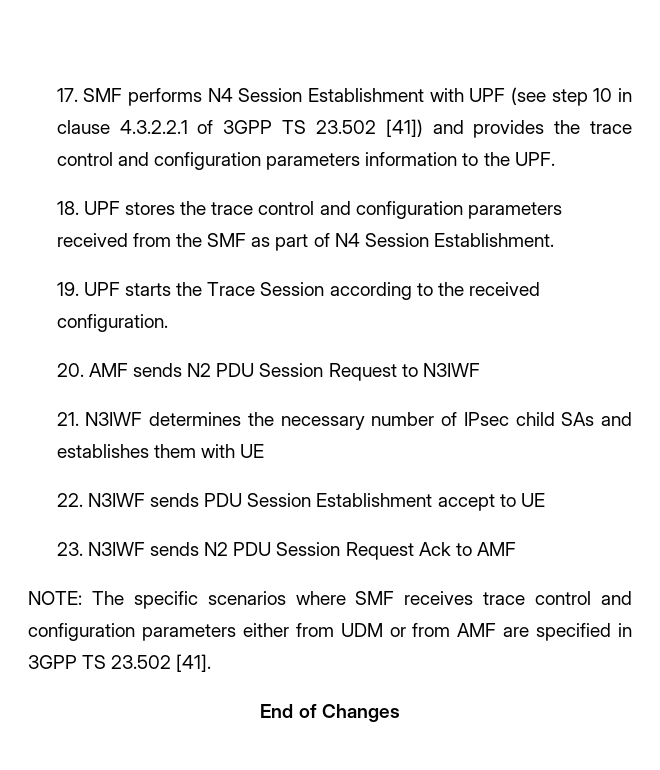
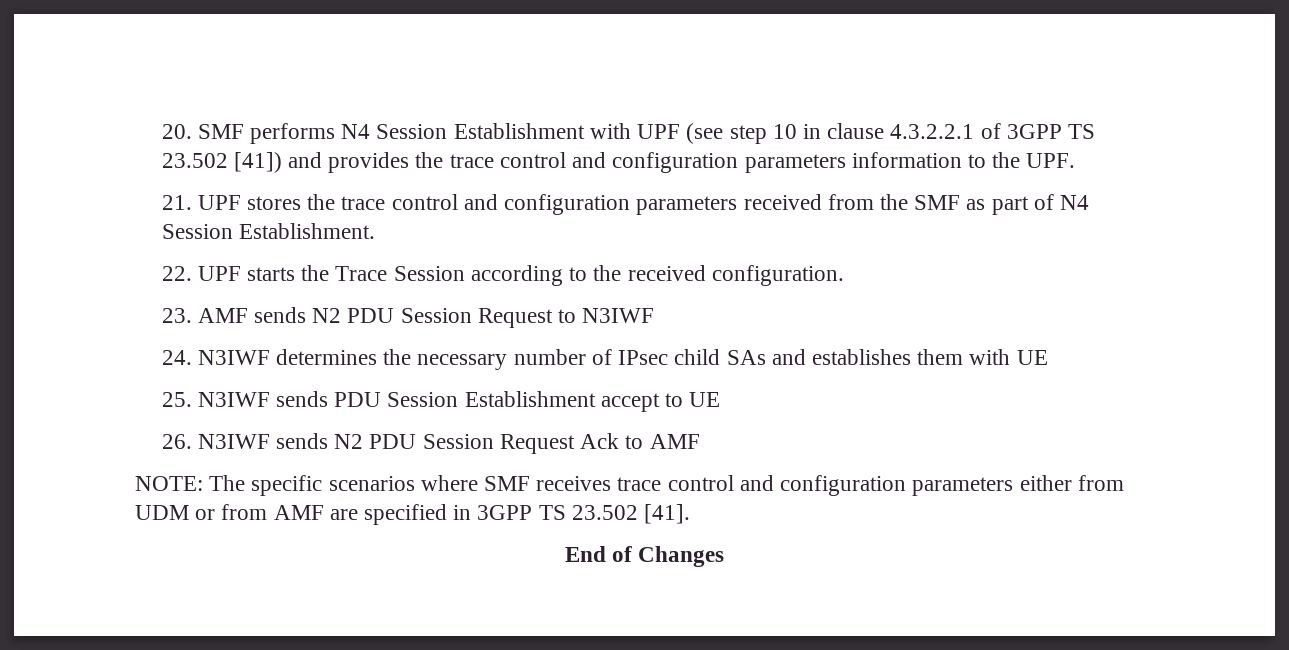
- 17. SMF performs N4 Session Establishment with UPF (see step 10 in clause 4.3.2.2.1 of 3GPP TS 23.502 [41]) and provides the trace control and configuration parameters information to the UPF.
+ 20. SMF performs N4 Session Establishment with UPF (see step 10 in clause 4.3.2.2.1 of 3GPP TS 23.502 [41]) and provides the trace control and configuration parameters information to the UPF.
- 18. UPF stores the trace control and configuration parameters received from the SMF as part of N4 Session Establishment.
+ 21. UPF stores the trace control and configuration parameters received from the SMF as part of N4 Session Establishment.
- 19. UPF starts the Trace Session according to the received configuration.
+ 22. UPF starts the Trace Session according to the received configuration.
- 20. AMF sends N2 PDU Session Request to N3IWF
+ 23. AMF sends N2 PDU Session Request to N3IWF
- 21. N3IWF determines the necessary number of IPsec child SAs and establishes them with UE
+ 24. N3IWF determines the necessary number of IPsec child SAs and establishes them with UE
- 22. N3IWF sends PDU Session Establishment accept to UE
+ 25. N3IWF sends PDU Session Establishment accept to UE
- 23. N3IWF sends N2 PDU Session Request Ack to AMF
+ 26. N3IWF sends N2 PDU Session Request Ack to AMF

